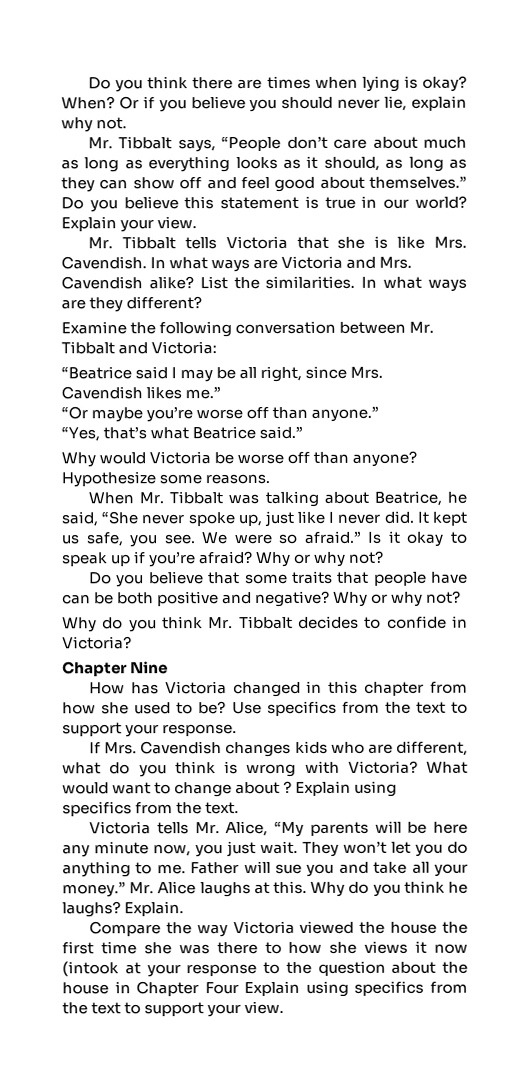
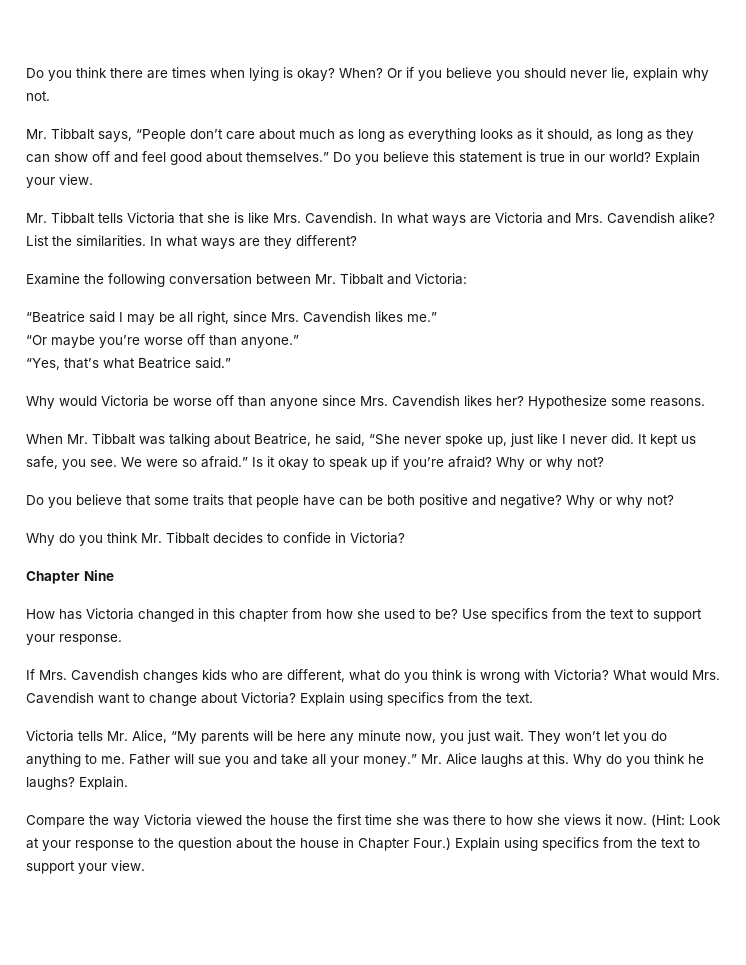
- Why would Victoria be worse off than anyone?
+ Why would Victoria be worse off than anyone since Mrs. Cavendish likes her?
- What would want to change about ?
+ What would Mrs. Cavendish want to change about Victoria?
- Compare the way Victoria viewed the house the first time she was there to how she views it now (intook at your response to the question about the house in Chapter Four Explain using specifics from the text to support your view.
+ Compare the way Victoria viewed the house the first time she was there to how she views it now. (Hint: Look at your response to the question about the house in Chapter Four.) Explain using specifics from the text to support your view.

